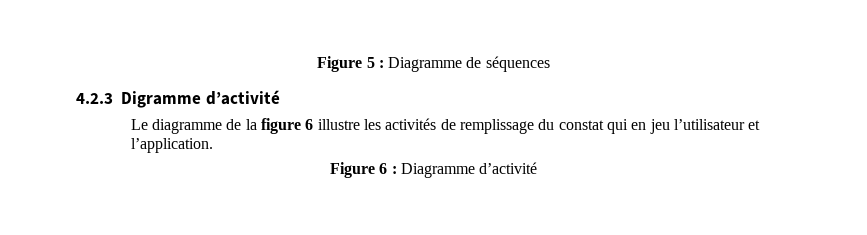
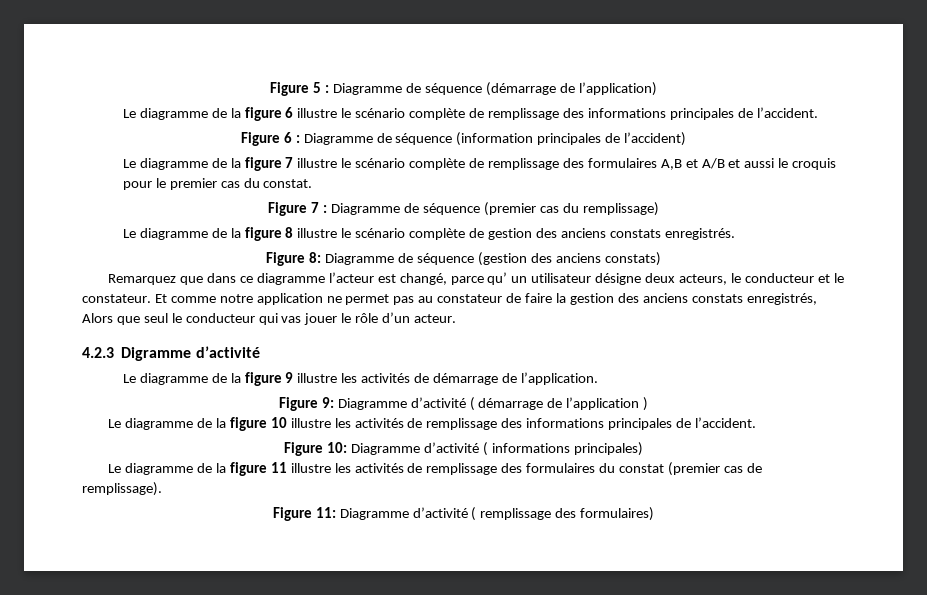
- Figure 5 : Diagramme de séquences
+ Figure 5 : Diagramme de séquence (démarrage de l’application)
+ Le diagramme de la figure 6 illustre le scénario complète de remplissage des informations principales de l’accident.
+ Figure 6 : Diagramme de séquence (information principales de l’accident)
+ Le diagramme de la figure 7 illustre le scénario complète de remplissage des formulaires A,B et A/B et aussi le croquis pour le premier cas du constat.
+ Figure 7 : Diagramme de séquence (premier cas du remplissage)
+ Le diagramme de la figure 8 illustre le scénario complète de gestion des anciens constats enregistrés.
+ Figure 8: Diagramme de séquence (gestion des anciens constats)
+ Remarquez que dans ce diagramme l’acteur est changé, parce qu’ un utilisateur désigne deux acteurs, le conducteur et le constateur. Et comme notre application ne permet pas au constateur de faire la gestion des anciens constats enregistrés, Alors que seul le conducteur qui vas jouer le rôle d’un acteur.
- Le diagramme de la figure 6 illustre les activités de remplissage du constat qui en jeu l’utilisateur et l’application.
- Figure 6 : Diagramme d’activité
+ Le diagramme de la figure 9 illustre les activités de démarrage de l’application.
+ Figure 9: Diagramme d’activité ( démarrage de l’application )
+ Le diagramme de la figure 10 illustre les activités de remplissage des informations principales de l’accident.
+ Figure 10: Diagramme d’activité ( informations principales)
+ Le diagramme de la figure 11 illustre les activités de remplissage des formulaires du constat (premier cas de remplissage).
+ Figure 11: Diagramme d’activité ( remplissage des formulaires)

